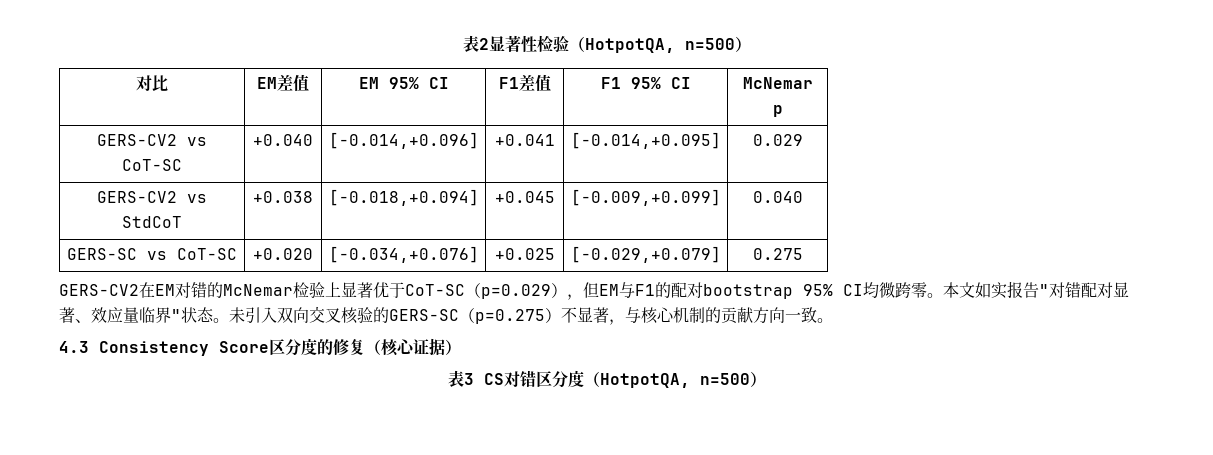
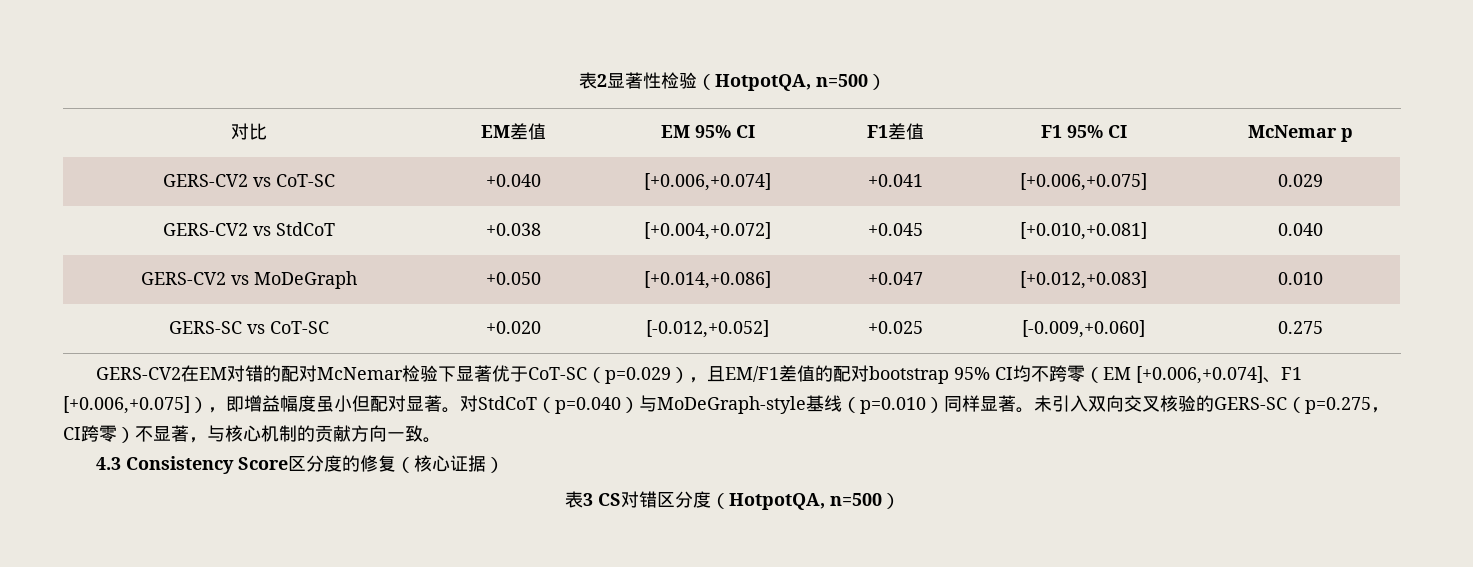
- GERS-CV2 vs CoT-SC | +0.040 | [-0.014,+0.096] | +0.041 | [-0.014,+0.095] | 0.029
+ GERS-CV2 vs CoT-SC | +0.040 | [+0.006,+0.074] | +0.041 | [+0.006,+0.075] | 0.029
- GERS-CV2 vs StdCoT | +0.038 | [-0.018,+0.094] | +0.045 | [-0.009,+0.099] | 0.040
+ GERS-CV2 vs StdCoT | +0.038 | [+0.004,+0.072] | +0.045 | [+0.010,+0.081] | 0.040
+ GERS-CV2 vs MoDeGraph | +0.050 | [+0.014,+0.086] | +0.047 | [+0.012,+0.083] | 0.010
- GERS-SC vs CoT-SC | +0.020 | [-0.034,+0.076] | +0.025 | [-0.029,+0.079] | 0.275
+ GERS-SC vs CoT-SC | +0.020 | [-0.012,+0.052] | +0.025 | [-0.009,+0.060] | 0.275
- GERS-CV2在EM对错的McNemar检验上显著优于CoT-SC（p=0.029），但EM与F1的配对bootstrap 95% CI均微跨零。本文如实报告"对错配对显著、效应量临界"状态。
+ GERS-CV2在EM对错的配对McNemar检验下显著优于CoT-SC（p=0.029），且EM/F1差值的配对bootstrap 95% CI均不跨零（EM [+0.006,+0.074]、F1 [+0.006,+0.075]），即增益幅度虽小但配对显著。对StdCoT（p=0.040）与MoDeGraph-style基线（p=0.010）同样显著。
- 未引入双向交叉核验的GERS-SC（p=0.275）不显著，与核心机制的贡献方向一致。
+ 未引入双向交叉核验的GERS-SC（p=0.275，CI跨零）不显著，与核心机制的贡献方向一致。

